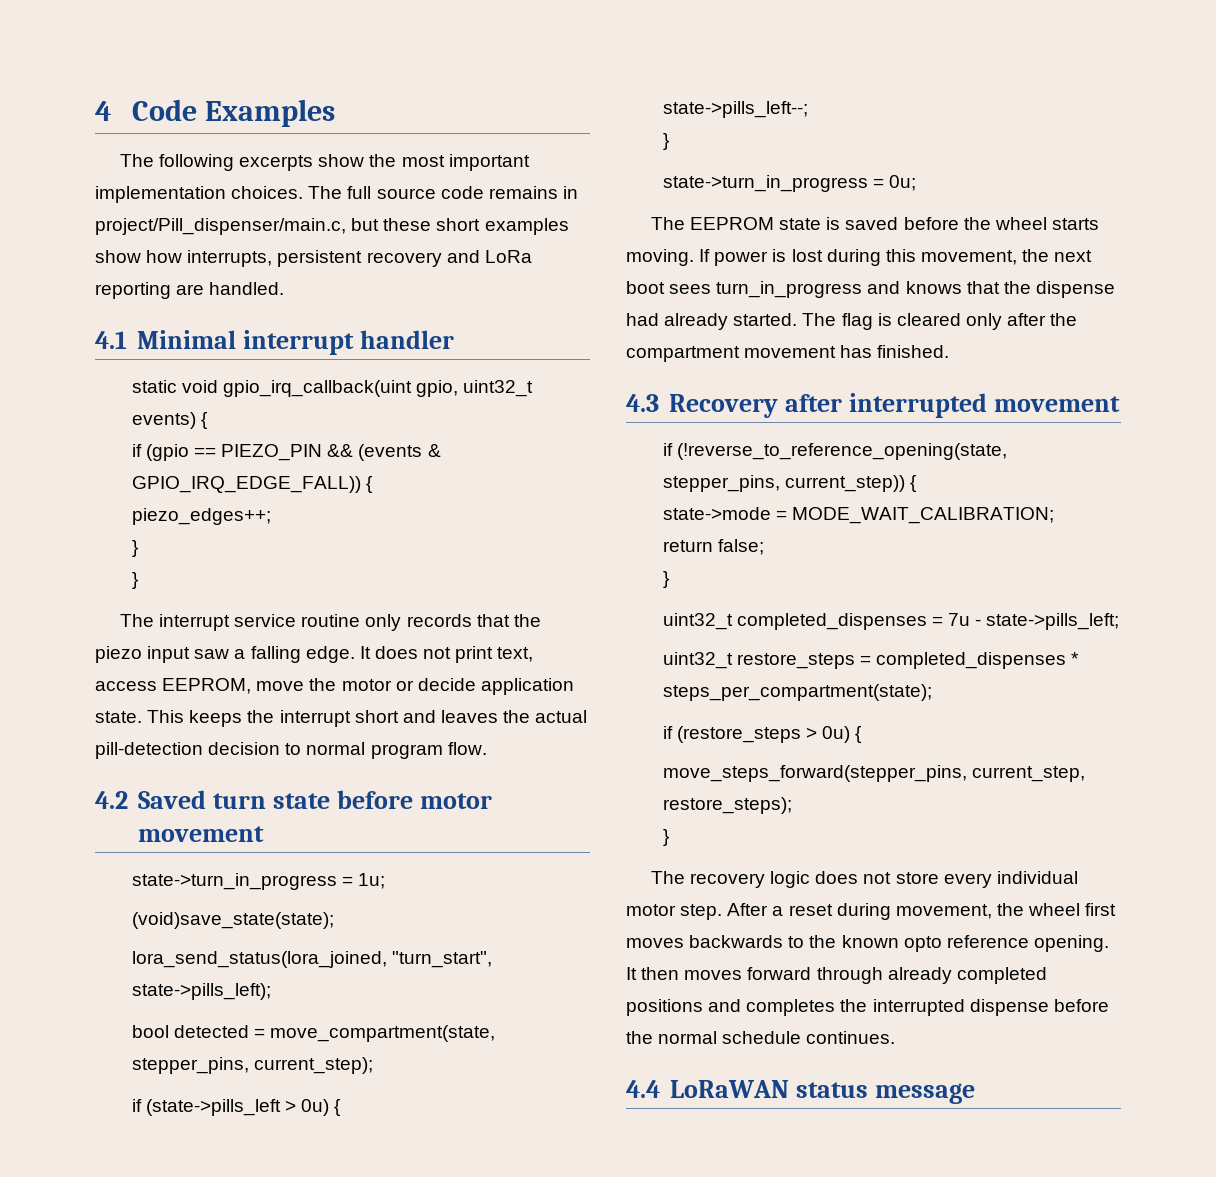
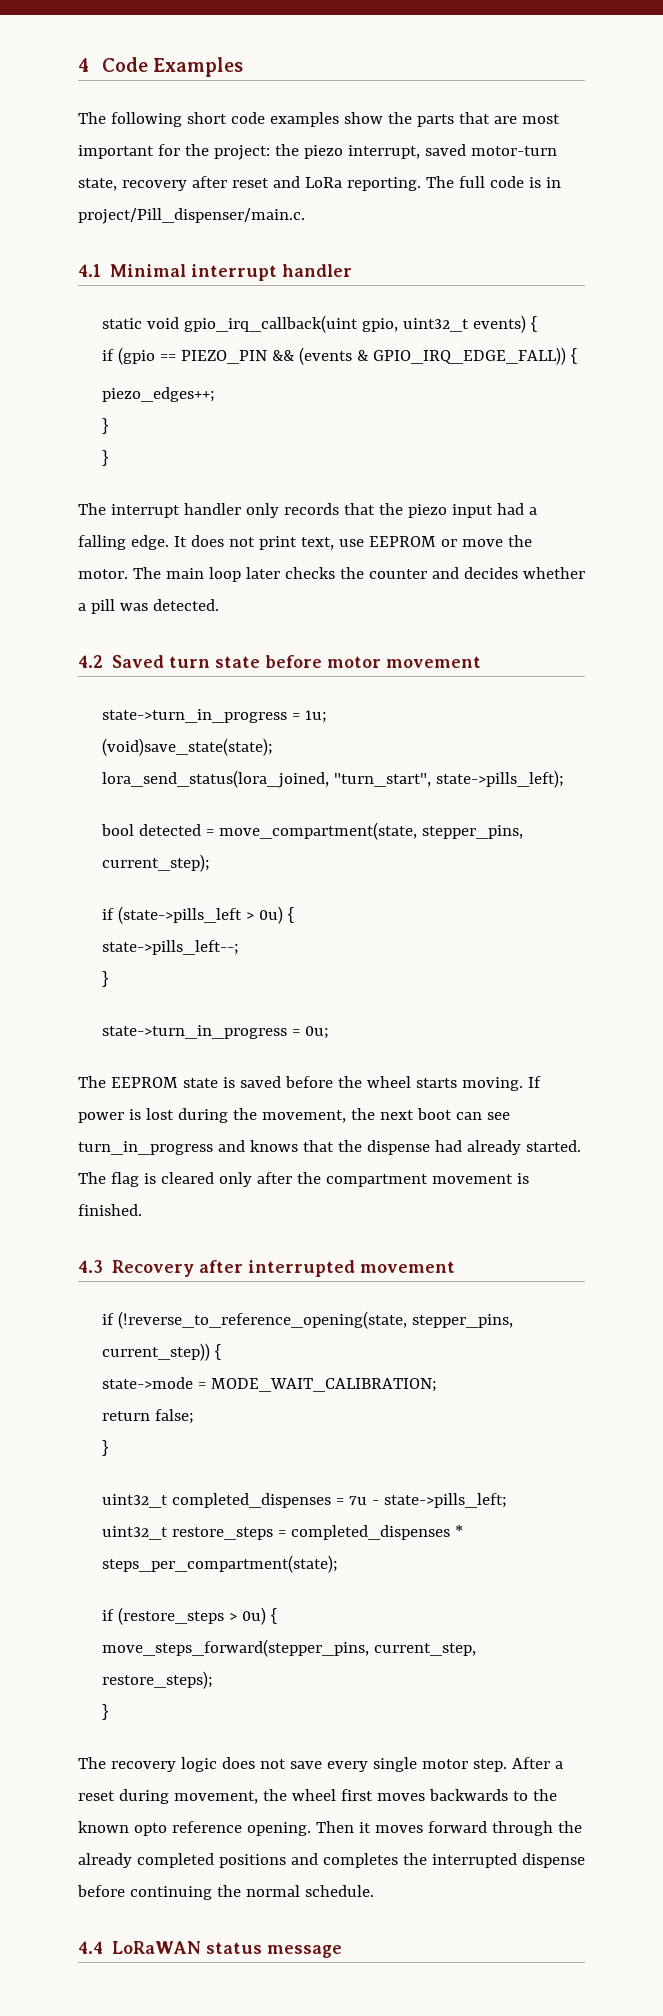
- The following excerpts show the most important implementation choices. The full source code remains in project/Pill_dispenser/main.c, but these short examples show how interrupts, persistent recovery and LoRa reporting are handled.
+ The following short code examples show the parts that are most important for the project: the piezo interrupt, saved motor-turn state, recovery after reset and LoRa reporting. The full code is in project/Pill_dispenser/main.c.
- The interrupt service routine only records that the piezo input saw a falling edge.
+ The interrupt handler only records that the piezo input had a falling edge.
- It does not print text, access EEPROM, move the motor or decide application state. This keeps the interrupt short and leaves the actual pill-detection decision to normal program flow.
+ It does not print text, use EEPROM or move the motor. The main loop later checks the counter and decides whether a pill was detected.
- If power is lost during this movement, the next boot sees turn_in_progress and knows that the dispense had already started.
+ If power is lost during the movement, the next boot can see turn_in_progress and knows that the dispense had already started.
- The flag is cleared only after the compartment movement has finished.
+ The flag is cleared only after the compartment movement is finished.
- The recovery logic does not store every individual motor step.
+ The recovery logic does not save every single motor step.
- It then moves forward through already completed positions and completes the interrupted dispense before the normal schedule continues.
+ Then it moves forward through the already completed positions and completes the interrupted dispense before continuing the normal schedule.

